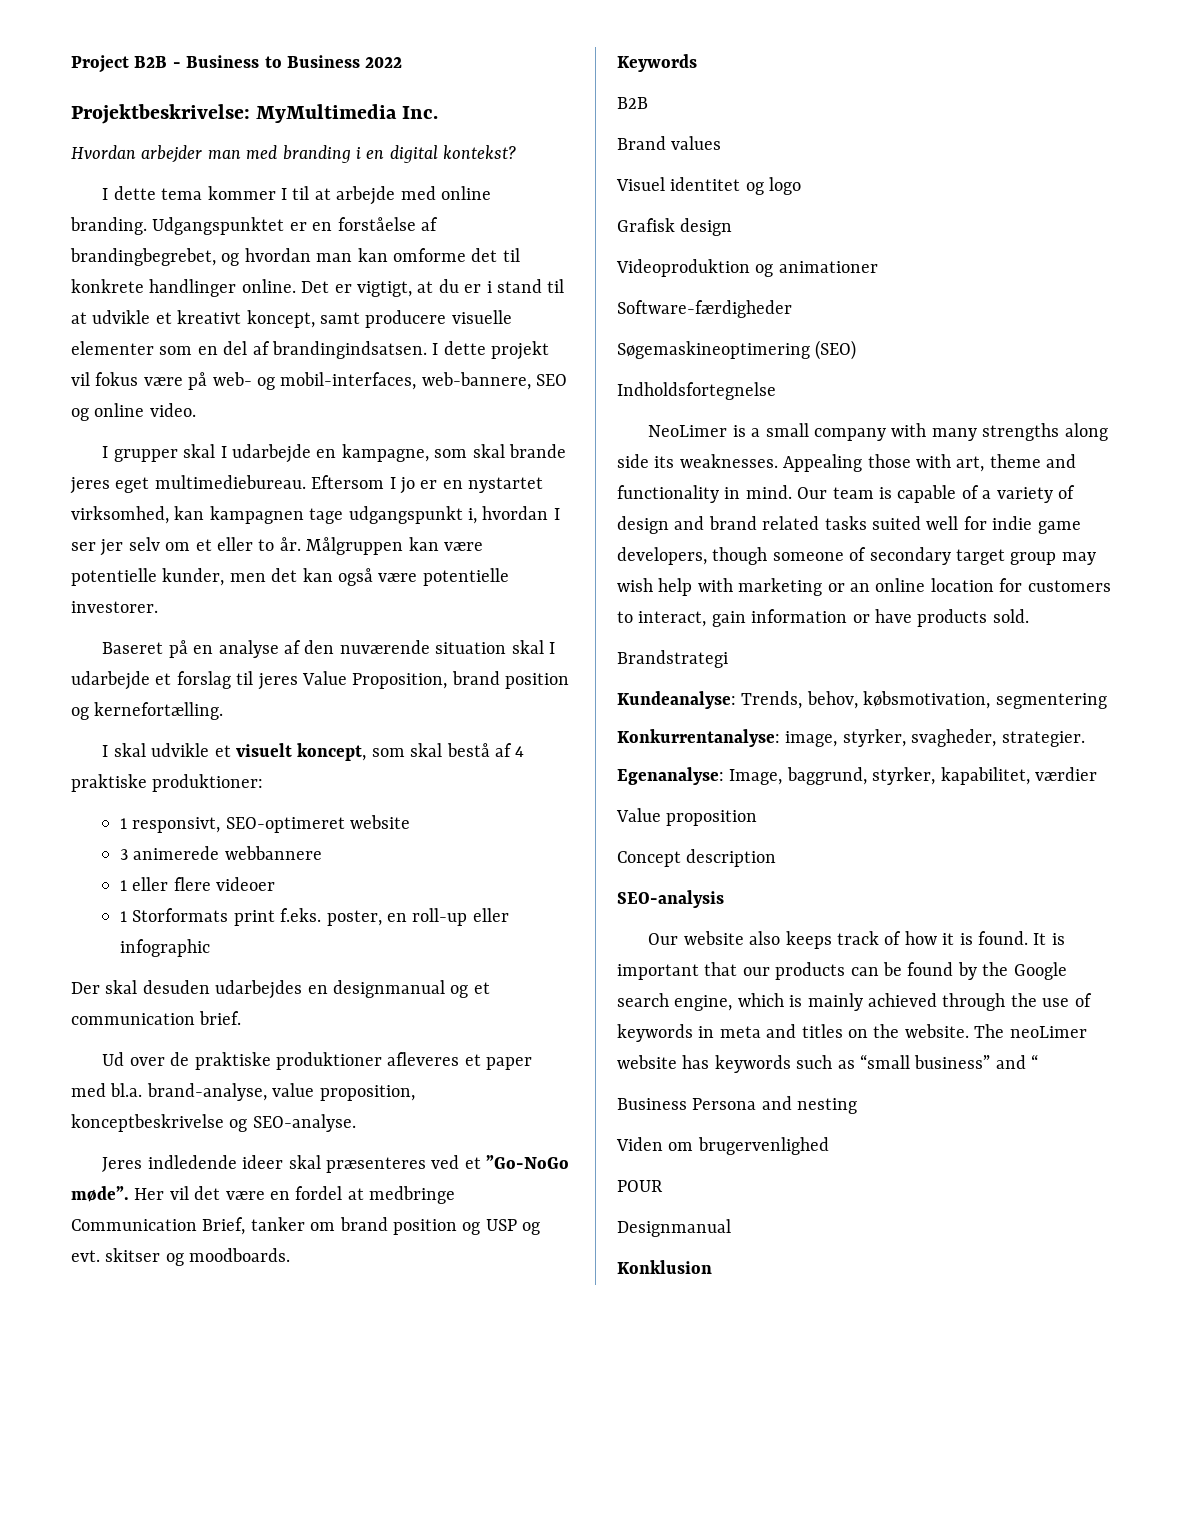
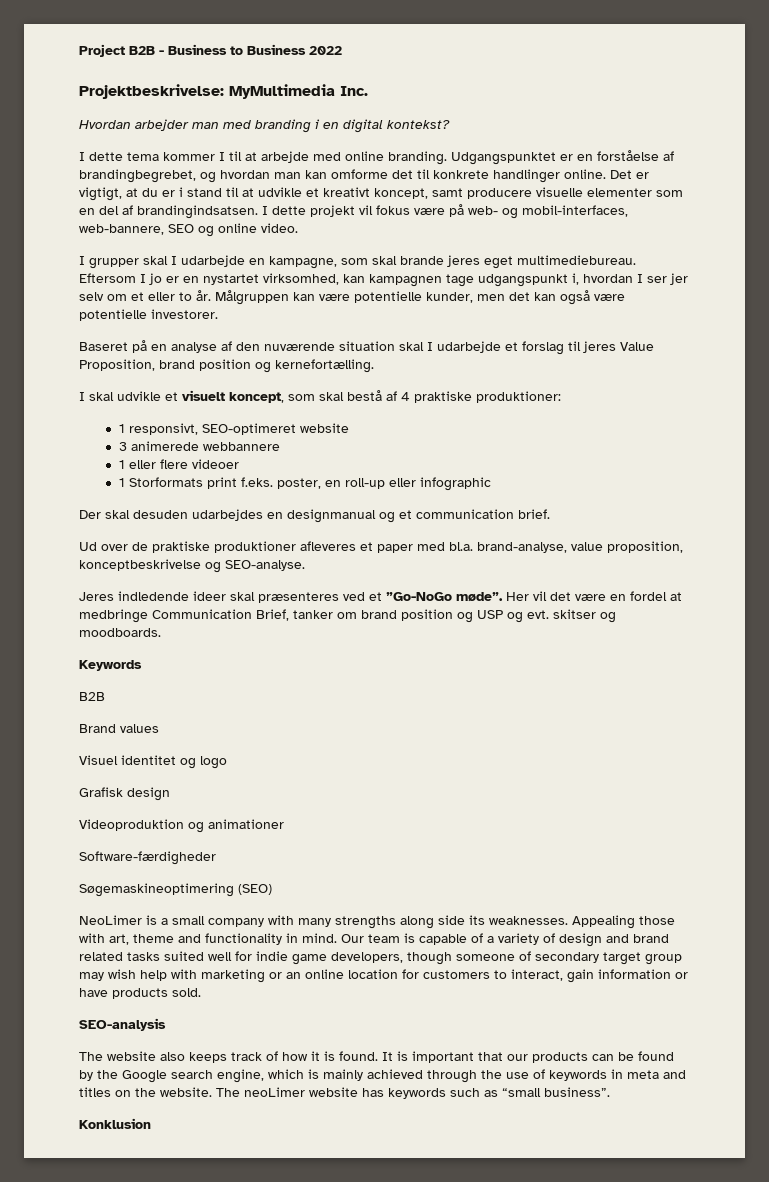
- Indholdsfortegnelse
- Brandstrategi
- Kundeanalyse: Trends, behov, købsmotivation, segmentering
- Konkurrentanalyse: image, styrker, svagheder, strategier.
- Egenanalyse: Image, baggrund, styrker, kapabilitet, værdier
- Value proposition
- Concept description
- Our website also keeps track of how it is found.
+ The website also keeps track of how it is found.
- The neoLimer website has keywords such as “small business” and “
- Business Persona and nesting
- Viden om brugervenlighed
- POUR
- Designmanual
+ The neoLimer website has keywords such as “small business”.

